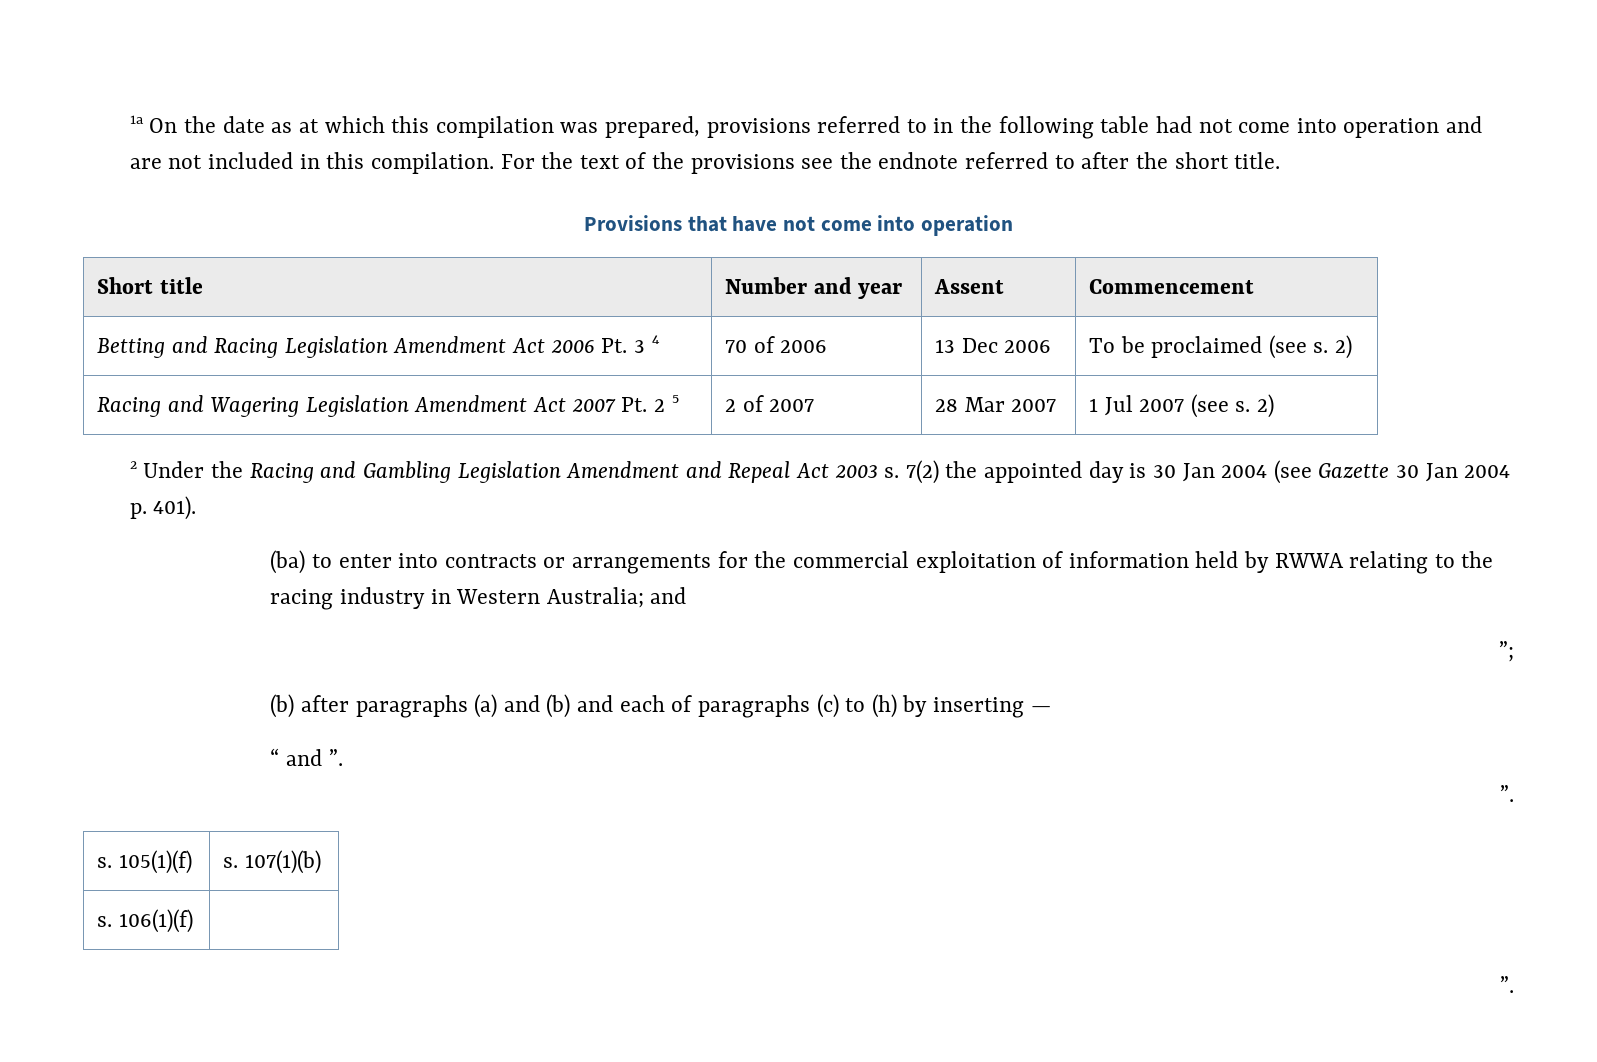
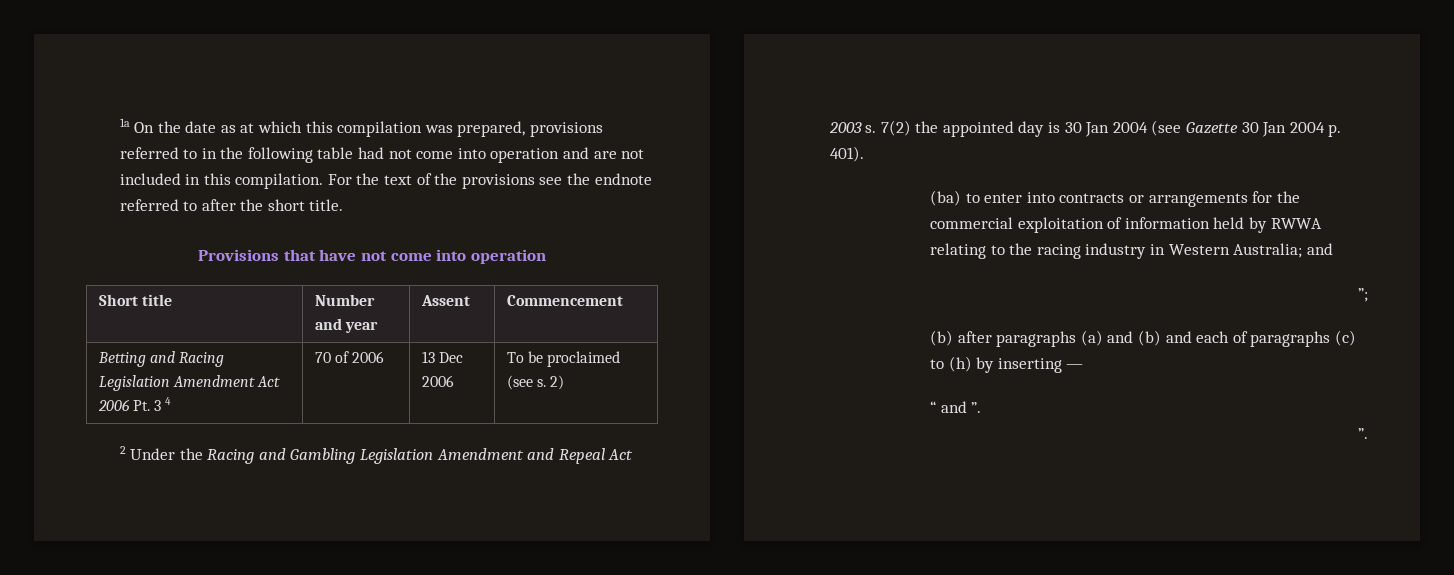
- Racing and Wagering Legislation Amendment Act 2007 Pt. 2 5 | 2 of 2007 | 28 Mar 2007 | 1 Jul 2007 (see s. 2)
- s. 105(1)(f) | s. 107(1)(b)
- s. 106(1)(f) |
- ”.

